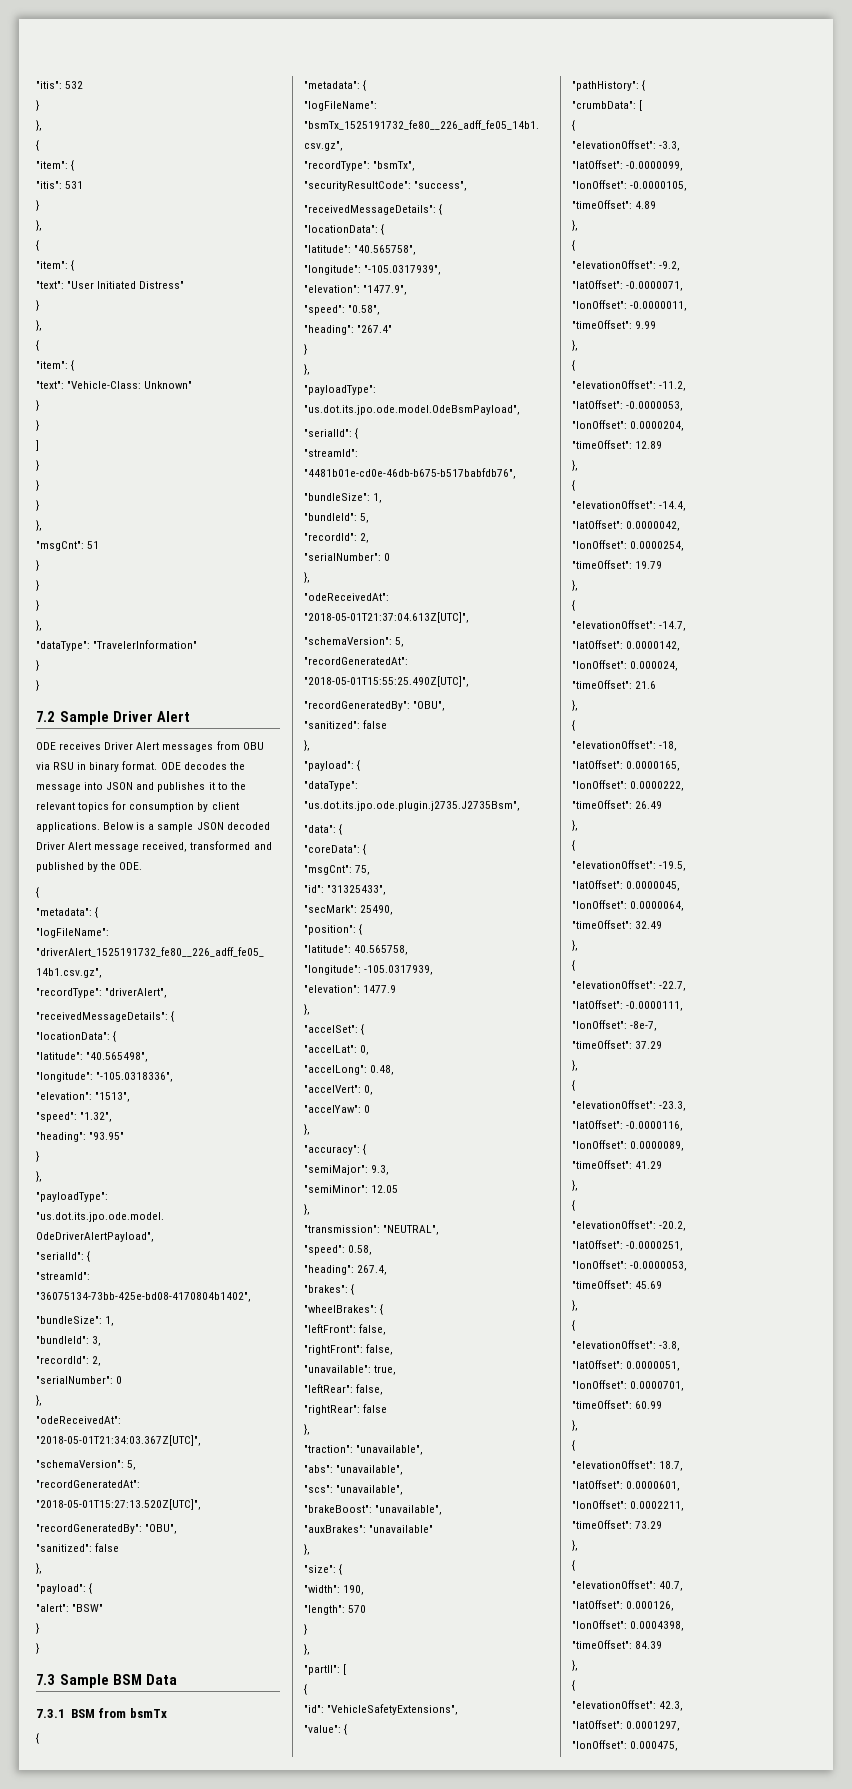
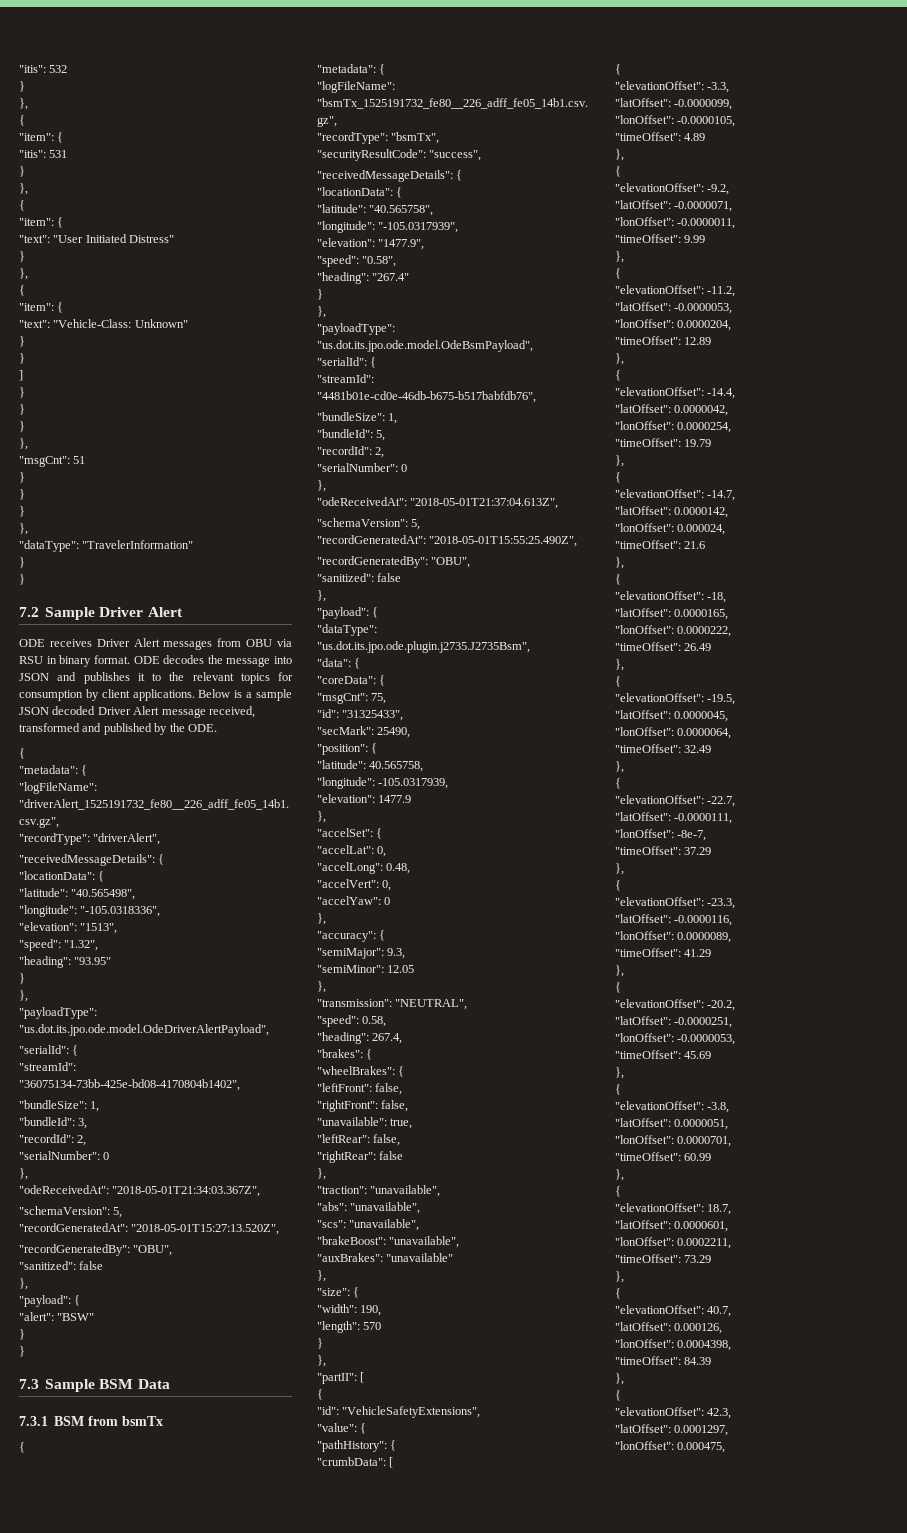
- "odeReceivedAt": "2018-05-01T21:34:03.367Z[UTC]",
+ "odeReceivedAt": "2018-05-01T21:34:03.367Z",
  "schemaVersion": 5,
- "recordGeneratedAt": "2018-05-01T15:27:13.520Z[UTC]",
+ "recordGeneratedAt": "2018-05-01T15:27:13.520Z",
- "odeReceivedAt": "2018-05-01T21:37:04.613Z[UTC]",
+ "odeReceivedAt": "2018-05-01T21:37:04.613Z",
  "schemaVersion": 5,
- "recordGeneratedAt": "2018-05-01T15:55:25.490Z[UTC]",
+ "recordGeneratedAt": "2018-05-01T15:55:25.490Z",

